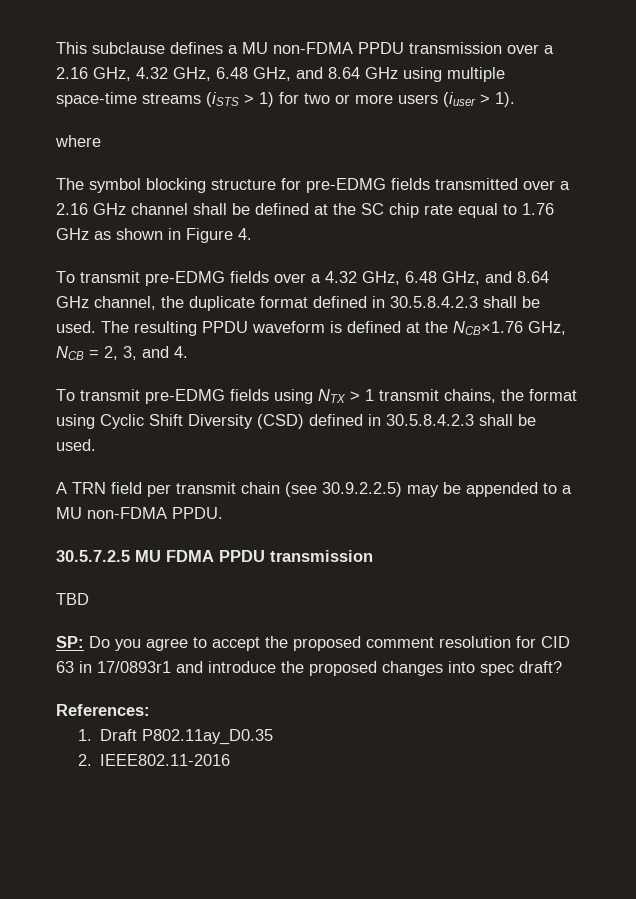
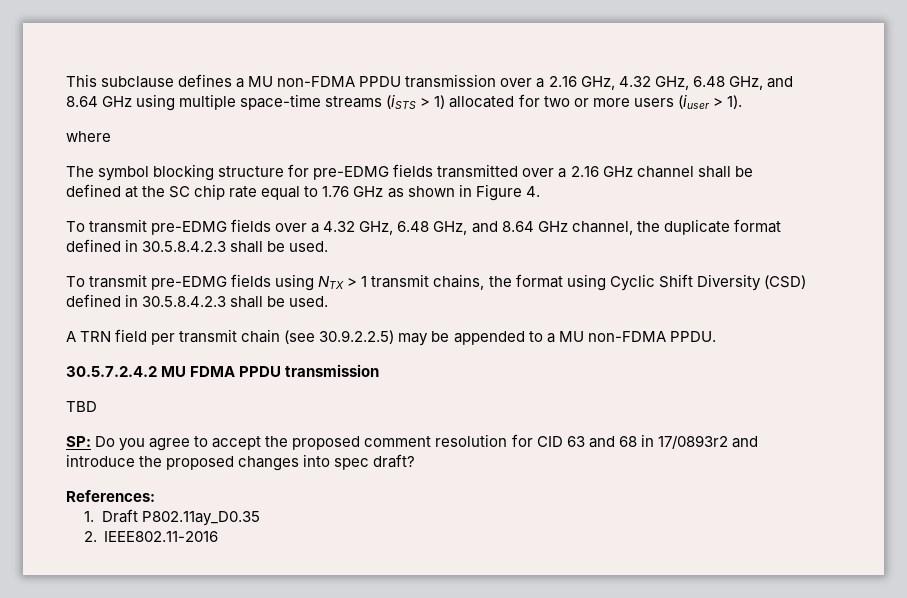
- This subclause defines a MU non-FDMA PPDU transmission over a 2.16 GHz, 4.32 GHz, 6.48 GHz, and 8.64 GHz using multiple space-time streams (iSTS > 1) for two or more users (iuser > 1).
+ This subclause defines a MU non-FDMA PPDU transmission over a 2.16 GHz, 4.32 GHz, 6.48 GHz, and 8.64 GHz using multiple space-time streams (iSTS > 1) allocated for two or more users (iuser > 1).
- The resulting PPDU waveform is defined at the NCB×1.76 GHz, NCB = 2, 3, and 4.
- 30.5.7.2.5 MU FDMA PPDU transmission
+ 30.5.7.2.4.2 MU FDMA PPDU transmission
- SP: Do you agree to accept the proposed comment resolution for CID 63 in 17/0893r1 and introduce the proposed changes into spec draft?
+ SP: Do you agree to accept the proposed comment resolution for CID 63 and 68 in 17/0893r2 and introduce the proposed changes into spec draft?

